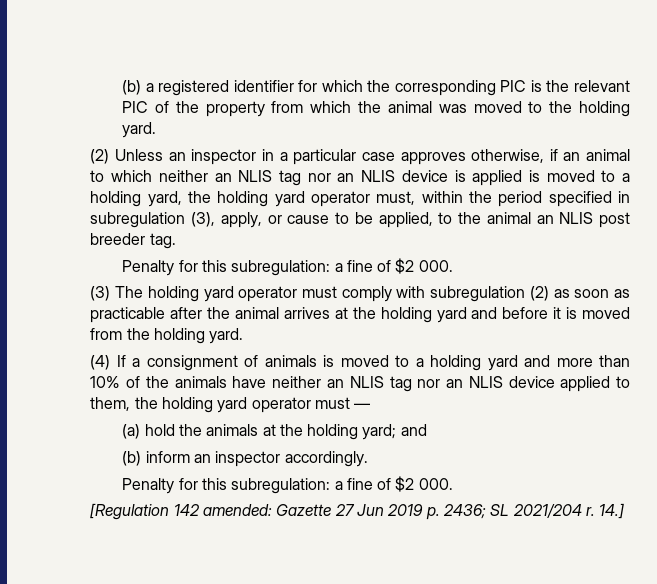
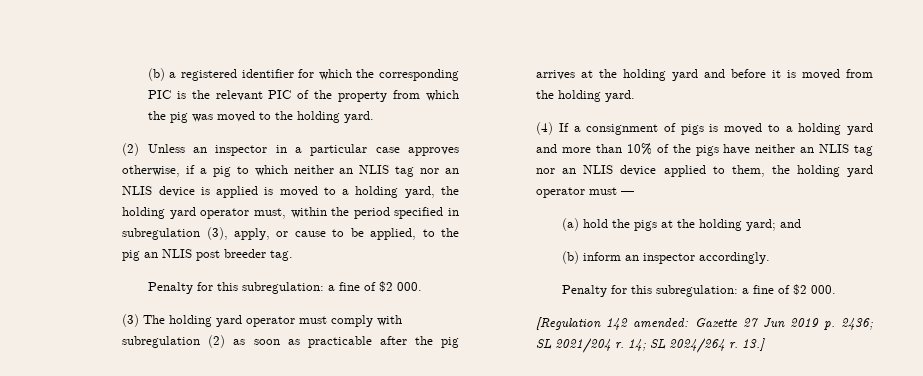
- (b) a registered identifier for which the corresponding PIC is the relevant PIC of the property from which the animal was moved to the holding yard.
+ (b) a registered identifier for which the corresponding PIC is the relevant PIC of the property from which the pig was moved to the holding yard.
- (2) Unless an inspector in a particular case approves otherwise, if an animal to which neither an NLIS tag nor an NLIS device is applied is moved to a holding yard, the holding yard operator must, within the period specified in subregulation (3), apply, or cause to be applied, to the animal an NLIS post breeder tag.
+ (2) Unless an inspector in a particular case approves otherwise, if a pig to which neither an NLIS tag nor an NLIS device is applied is moved to a holding yard, the holding yard operator must, within the period specified in subregulation (3), apply, or cause to be applied, to the pig an NLIS post breeder tag.
- (3) The holding yard operator must comply with subregulation (2) as soon as practicable after the animal arrives at the holding yard and before it is moved from the holding yard.
+ (3) The holding yard operator must comply with subregulation (2) as soon as practicable after the pig arrives at the holding yard and before it is moved from the holding yard.
- (4) If a consignment of animals is moved to a holding yard and more than 10% of the animals have neither an NLIS tag nor an NLIS device applied to them, the holding yard operator must —
+ (4) If a consignment of pigs is moved to a holding yard and more than 10% of the pigs have neither an NLIS tag nor an NLIS device applied to them, the holding yard operator must —
- (a) hold the animals at the holding yard; and
+ (a) hold the pigs at the holding yard; and
- 14.]
+ 14; SL 2024/264 r. 13.]

